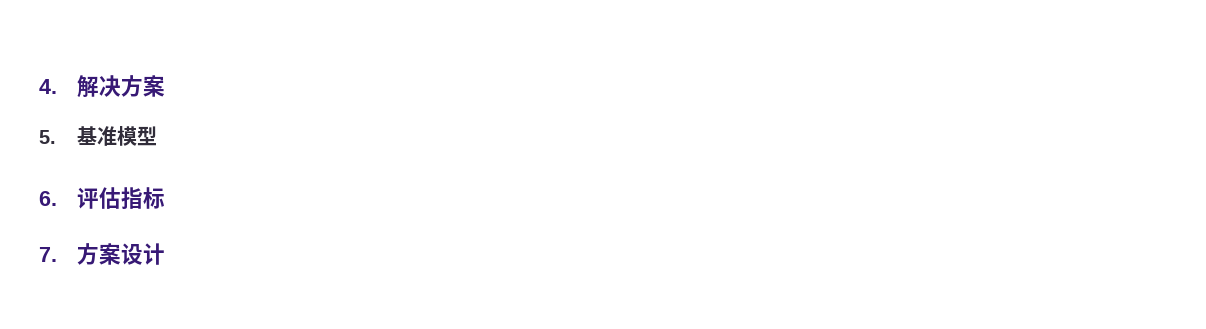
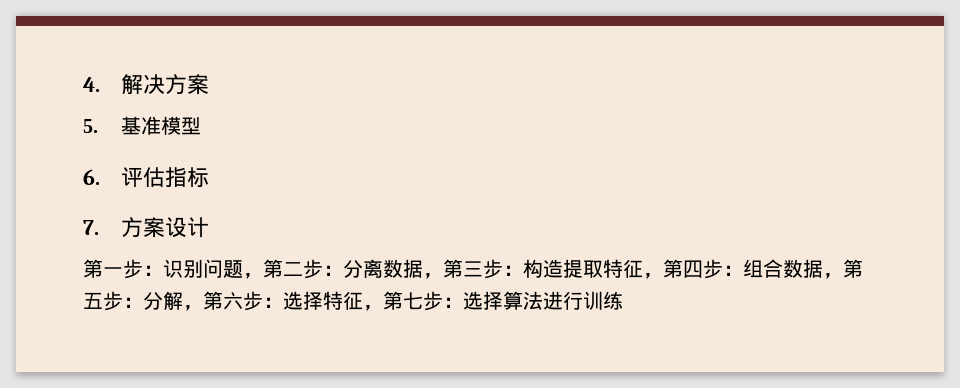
+ 第一步：识别问题，第二步：分离数据，第三步：构造提取特征，第四步：组合数据，第五步：分解，第六步：选择特征，第七步：选择算法进行训练

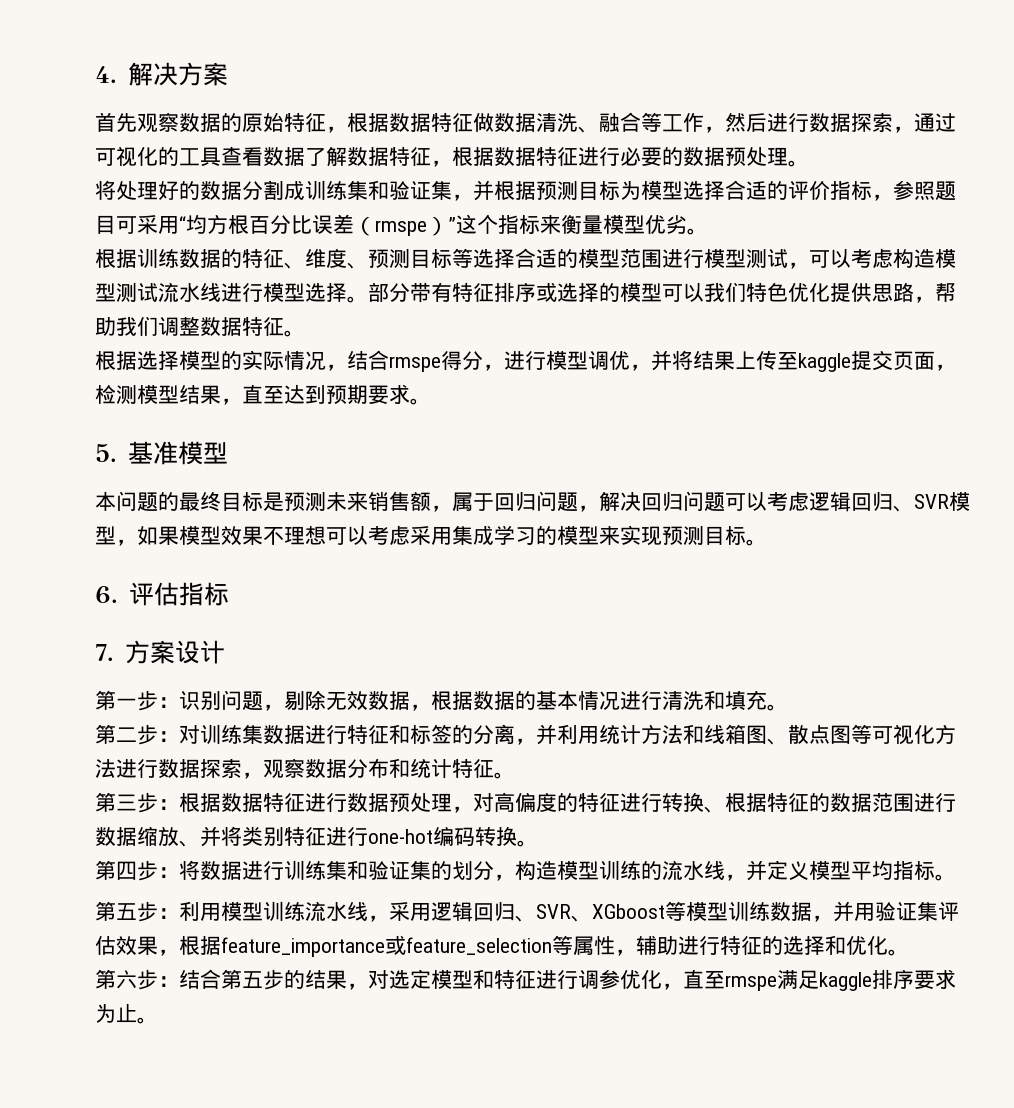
+ 首先观察数据的原始特征，根据数据特征做数据清洗、融合等工作，然后进行数据探索，通过可视化的工具查看数据了解数据特征，根据数据特征进行必要的数据预处理。
+ 将处理好的数据分割成训练集和验证集，并根据预测目标为模型选择合适的评价指标，参照题目可采用“均方根百分比误差（rmspe）”这个指标来衡量模型优劣。
+ 根据训练数据的特征、维度、预测目标等选择合适的模型范围进行模型测试，可以考虑构造模型测试流水线进行模型选择。部分带有特征排序或选择的模型可以我们特色优化提供思路，帮助我们调整数据特征。
+ 根据选择模型的实际情况，结合rmspe得分，进行模型调优，并将结果上传至kaggle提交页面，检测模型结果，直至达到预期要求。
  5.基准模型
+ 本问题的最终目标是预测未来销售额，属于回归问题，解决回归问题可以考虑逻辑回归、SVR模型，如果模型效果不理想可以考虑采用集成学习的模型来实现预测目标。
- 第一步：识别问题，第二步：分离数据，第三步：构造提取特征，第四步：组合数据，第五步：分解，第六步：选择特征，第七步：选择算法进行训练
+ 第一步：识别问题，剔除无效数据，根据数据的基本情况进行清洗和填充。
+ 第二步：对训练集数据进行特征和标签的分离，并利用统计方法和线箱图、散点图等可视化方法进行数据探索，观察数据分布和统计特征。
+ 第三步：根据数据特征进行数据预处理，对高偏度的特征进行转换、根据特征的数据范围进行数据缩放、并将类别特征进行one-hot编码转换。
+ 第四步：将数据进行训练集和验证集的划分，构造模型训练的流水线，并定义模型平均指标。
+ 第五步：利用模型训练流水线，采用逻辑回归、SVR、XGboost等模型训练数据，并用验证集评估效果，根据feature_importance或feature_selection等属性，辅助进行特征的选择和优化。
+ 第六步：结合第五步的结果，对选定模型和特征进行调参优化，直至rmspe满足kaggle排序要求为止。

